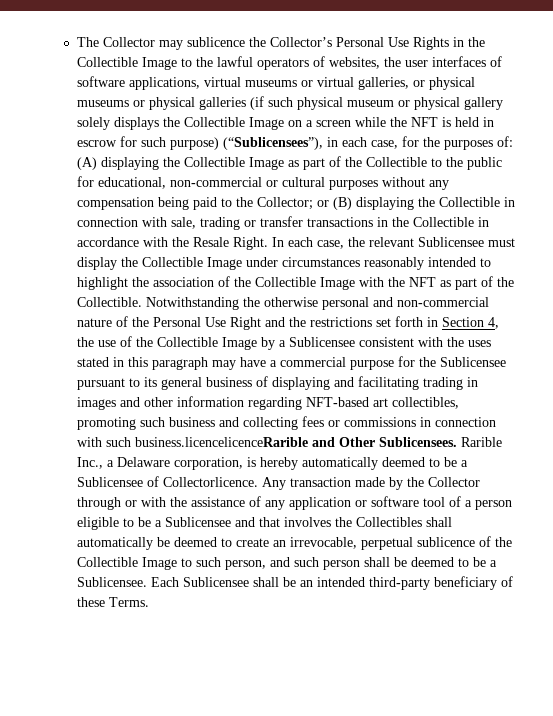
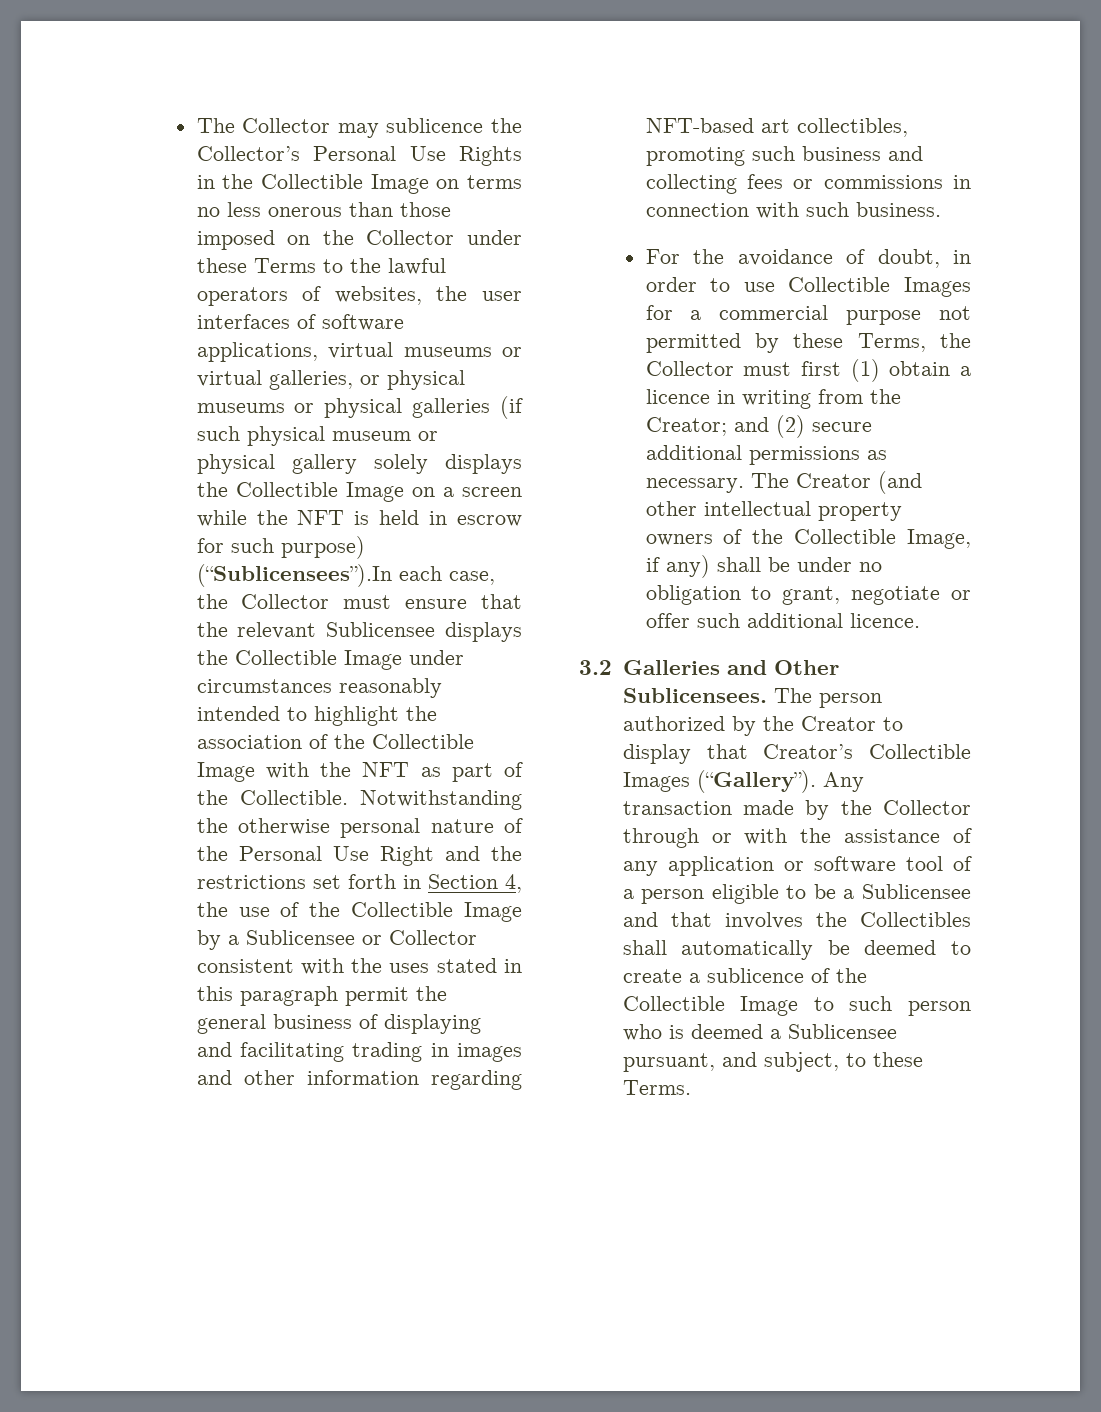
- The Collector may sublicence the Collector’s Personal Use Rights in the Collectible Image to the lawful operators of websites, the user interfaces of software applications, virtual museums or virtual galleries, or physical museums or physical galleries (if such physical museum or physical gallery solely displays the Collectible Image on a screen while the NFT is held in escrow for such purpose) (“Sublicensees”), in each case, for the purposes of: (A) displaying the Collectible Image as part of the Collectible to the public for educational, non-commercial or cultural purposes without any compensation being paid to the Collector; or (B) displaying the Collectible in connection with sale, trading or transfer transactions in the Collectible in accordance with the Resale Right. In each case, the relevant Sublicensee must display the Collectible Image under circumstances reasonably intended to highlight the association of the Collectible Image with the NFT as part of the Collectible.
+ The Collector may sublicence the Collector’s Personal Use Rights in the Collectible Image on terms no less onerous than those imposed on the Collector under these Terms to the lawful operators of websites, the user interfaces of software applications, virtual museums or virtual galleries, or physical museums or physical galleries (if such physical museum or physical gallery solely displays the Collectible Image on a screen while the NFT is held in escrow for such purpose) (“Sublicensees”).In each case, the Collector must ensure that the relevant Sublicensee displays the Collectible Image under circumstances reasonably intended to highlight the association of the Collectible Image with the NFT as part of the Collectible.
- Notwithstanding the otherwise personal and non-commercial nature of the Personal Use Right and the restrictions set forth in Section 4, the use of the Collectible Image by a Sublicensee consistent with the uses stated in this paragraph may have a commercial purpose for the Sublicensee pursuant to its general business of displaying and facilitating trading in images and other information regarding NFT-based art collectibles, promoting such business and collecting fees or commissions in connection with such business.licencelicenceRarible and Other Sublicensees. Rarible Inc., a Delaware corporation, is hereby automatically deemed to be a Sublicensee of Collectorlicence.
+ Notwithstanding the otherwise personal nature of the Personal Use Right and the restrictions set forth in Section 4, the use of the Collectible Image by a Sublicensee or Collector consistent with the uses stated in this paragraph permit the general business of displaying and facilitating trading in images and other information regarding NFT-based art collectibles, promoting such business and collecting fees or commissions in connection with such business.
+ For the avoidance of doubt, in order to use Collectible Images for a commercial purpose not permitted by these Terms, the Collector must first (1) obtain a licence in writing from the Creator; and (2) secure additional permissions as necessary. The Creator (and other intellectual property owners of the Collectible Image, if any) shall be under no obligation to grant, negotiate or offer such additional licence.
+ 3.2 Galleries and Other Sublicensees. The person authorized by the Creator to display that Creator’s Collectible Images (“Gallery”).
- Any transaction made by the Collector through or with the assistance of any application or software tool of a person eligible to be a Sublicensee and that involves the Collectibles shall automatically be deemed to create an irrevocable, perpetual sublicence of the Collectible Image to such person, and such person shall be deemed to be a Sublicensee. Each Sublicensee shall be an intended third-party beneficiary of these Terms.
+ Any transaction made by the Collector through or with the assistance of any application or software tool of a person eligible to be a Sublicensee and that involves the Collectibles shall automatically be deemed to create a sublicence of the Collectible Image to such person who is deemed a Sublicensee pursuant, and subject, to these Terms.

